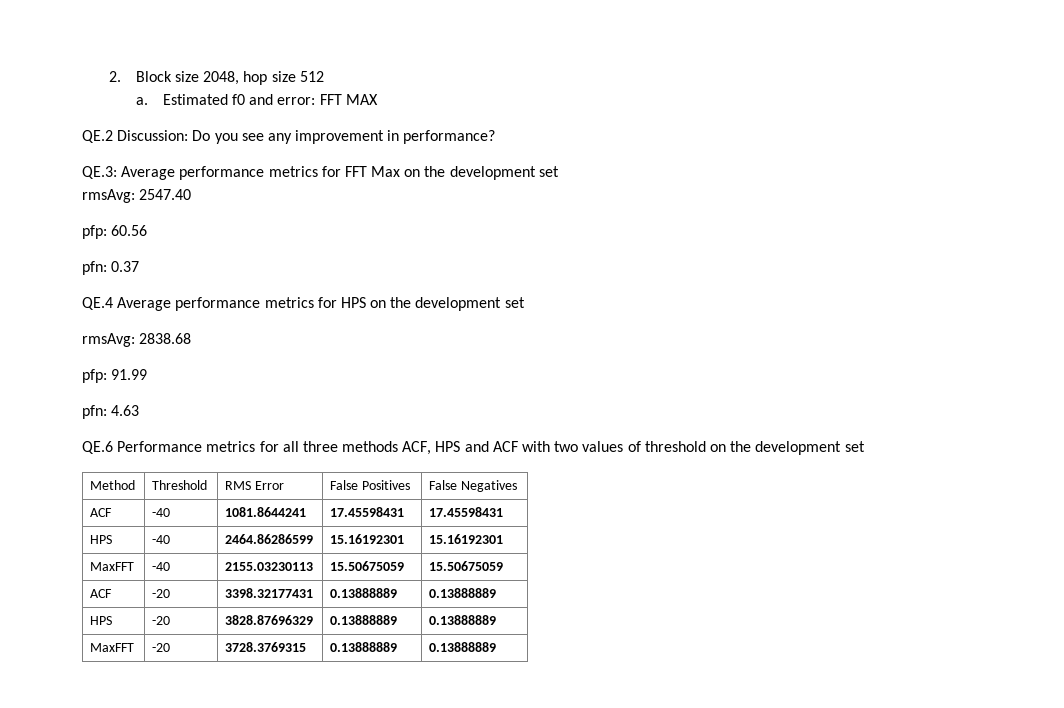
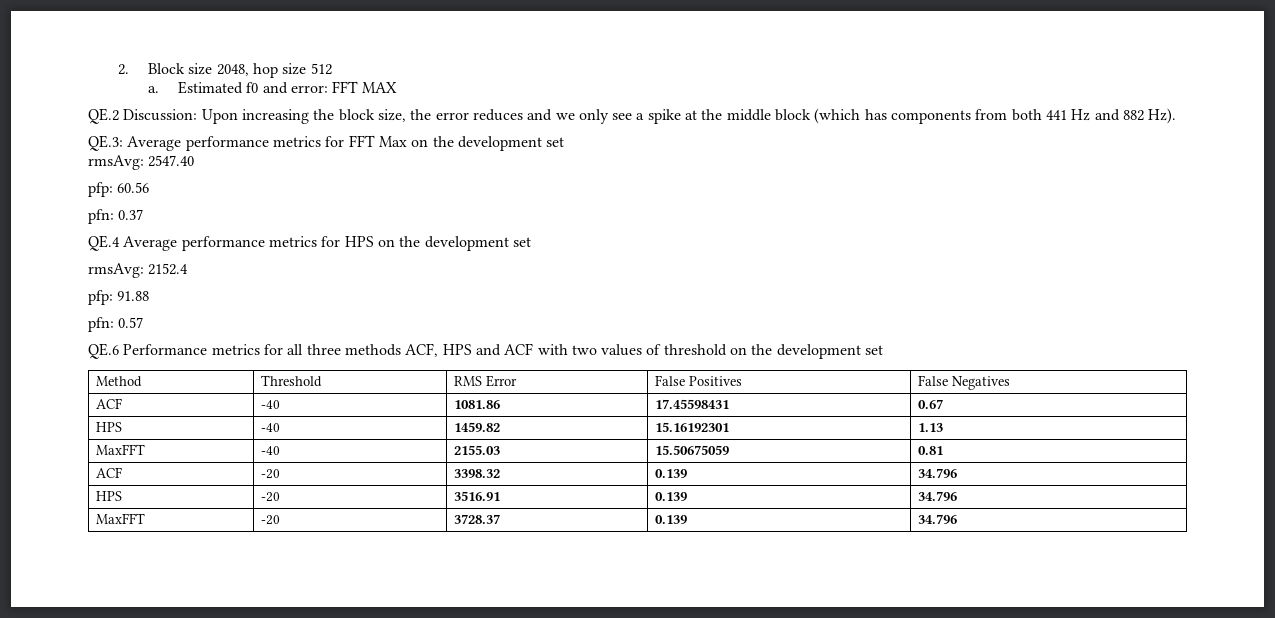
- QE.2 Discussion: Do you see any improvement in performance?
+ QE.2 Discussion: Upon increasing the block size, the error reduces and we only see a spike at the middle block (which has components from both 441 Hz and 882 Hz).
- rmsAvg: 2838.68
- pfp: 91.99
- pfn: 4.63
+ rmsAvg: 2152.4
+ pfp: 91.88
+ pfn: 0.57
- ACF | -40 | 1081.8644241 | 17.45598431 | 17.45598431
+ ACF | -40 | 1081.86 | 17.45598431 | 0.67
- HPS | -40 | 2464.86286599 | 15.16192301 | 15.16192301
+ HPS | -40 | 1459.82 | 15.16192301 | 1.13
- MaxFFT | -40 | 2155.03230113 | 15.50675059 | 15.50675059
+ MaxFFT | -40 | 2155.03 | 15.50675059 | 0.81
- ACF | -20 | 3398.32177431 | 0.13888889 | 0.13888889
+ ACF | -20 | 3398.32 | 0.139 | 34.796
- HPS | -20 | 3828.87696329 | 0.13888889 | 0.13888889
+ HPS | -20 | 3516.91 | 0.139 | 34.796
- MaxFFT | -20 | 3728.3769315 | 0.13888889 | 0.13888889
+ MaxFFT | -20 | 3728.37 | 0.139 | 34.796

